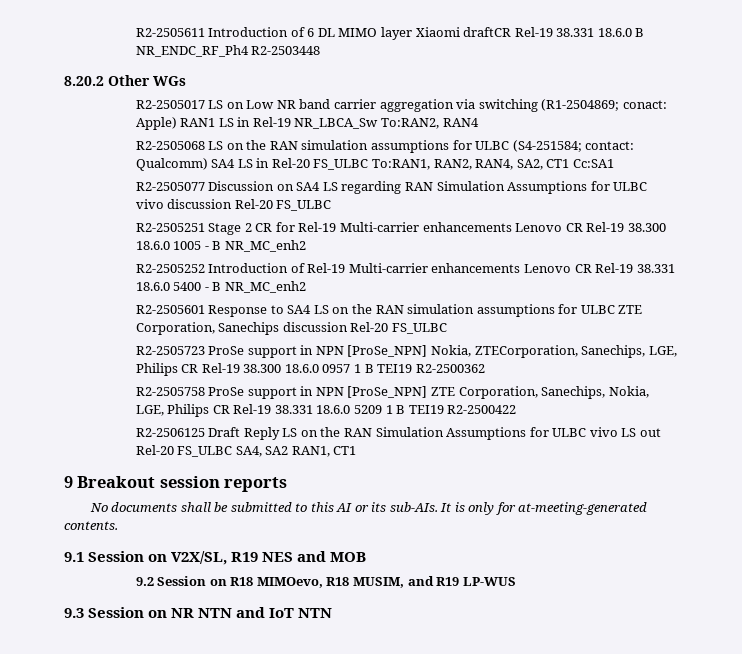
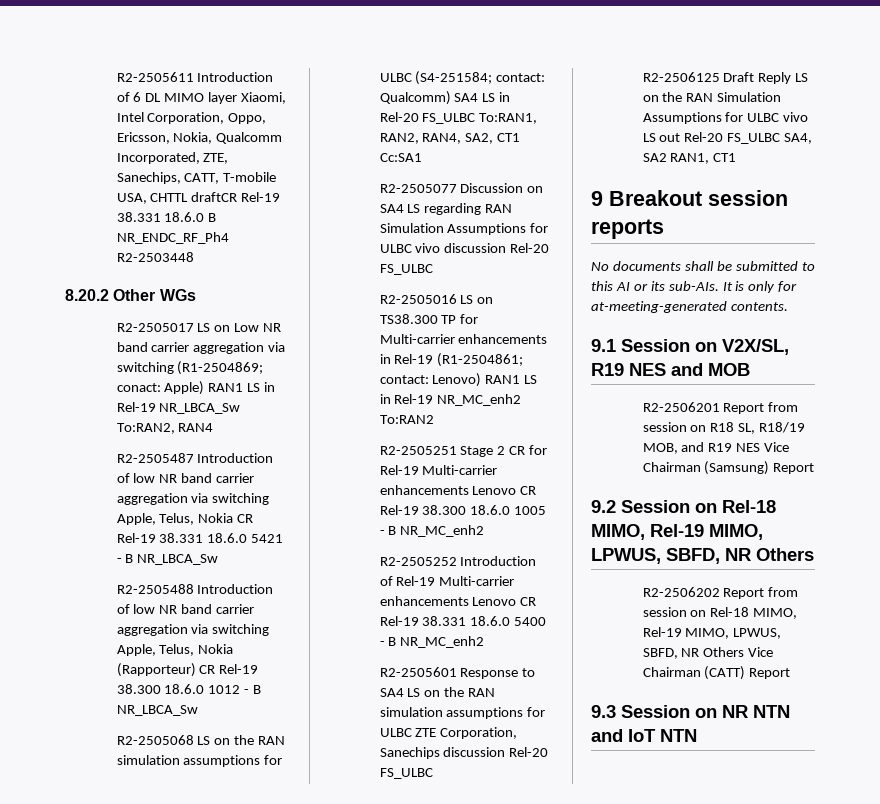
- R2-2505611 Introduction of 6 DL MIMO layer Xiaomi draftCR Rel-19 38.331 18.6.0 B NR_ENDC_RF_Ph4 R2-2503448
+ R2-2505611 Introduction of 6 DL MIMO layer Xiaomi, Intel Corporation, Oppo, Ericsson, Nokia, Qualcomm Incorporated, ZTE, Sanechips, CATT, T-mobile USA, CHTTL draftCR Rel-19 38.331 18.6.0 B NR_ENDC_RF_Ph4 R2-2503448
+ R2-2505487 Introduction of low NR band carrier aggregation via switching Apple, Telus, Nokia CR Rel-19 38.331 18.6.0 5421 - B NR_LBCA_Sw
+ R2-2505488 Introduction of low NR band carrier aggregation via switching Apple, Telus, Nokia (Rapporteur) CR Rel-19 38.300 18.6.0 1012 - B NR_LBCA_Sw
+ R2-2505016 LS on TS38.300 TP for Multi-carrier enhancements in Rel-19 (R1-2504861; contact: Lenovo) RAN1 LS in Rel-19 NR_MC_enh2 To:RAN2
- R2-2505723 ProSe support in NPN [ProSe_NPN] Nokia, ZTECorporation, Sanechips, LGE, Philips CR Rel-19 38.300 18.6.0 0957 1 B TEI19 R2-2500362
- R2-2505758 ProSe support in NPN [ProSe_NPN] ZTE Corporation, Sanechips, Nokia, LGE, Philips CR Rel-19 38.331 18.6.0 5209 1 B TEI19 R2-2500422
- 9.2 Session on R18 MIMOevo, R18 MUSIM, and R19 LP-WUS
+ R2-2506201 Report from session on R18 SL, R18/19 MOB, and R19 NES Vice Chairman (Samsung) Report
+ 9.2 Session on Rel-18 MIMO, Rel-19 MIMO, LPWUS, SBFD, NR Others
+ R2-2506202 Report from session on Rel-18 MIMO, Rel-19 MIMO, LPWUS, SBFD, NR Others Vice Chairman (CATT) Report

